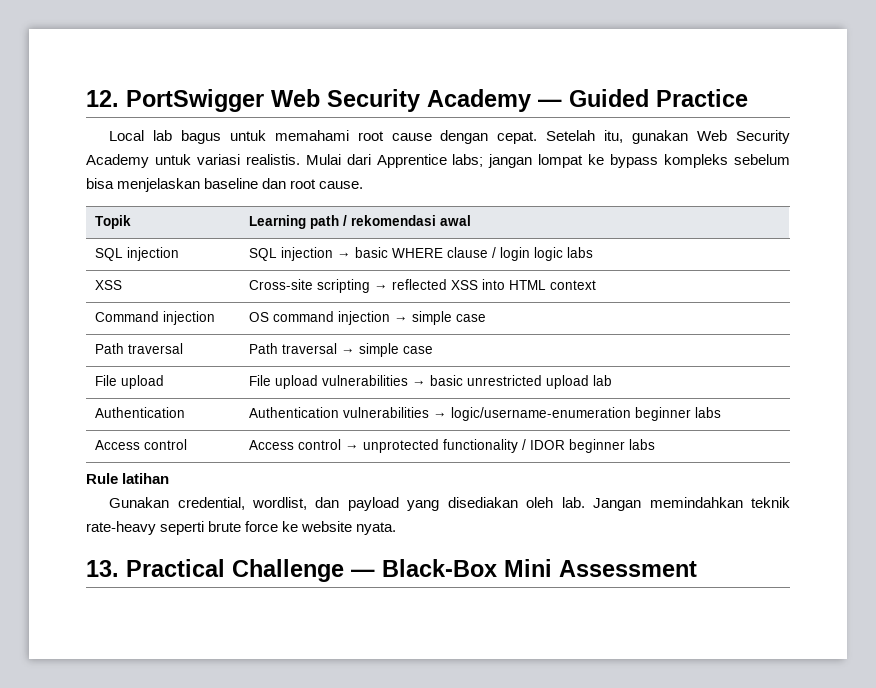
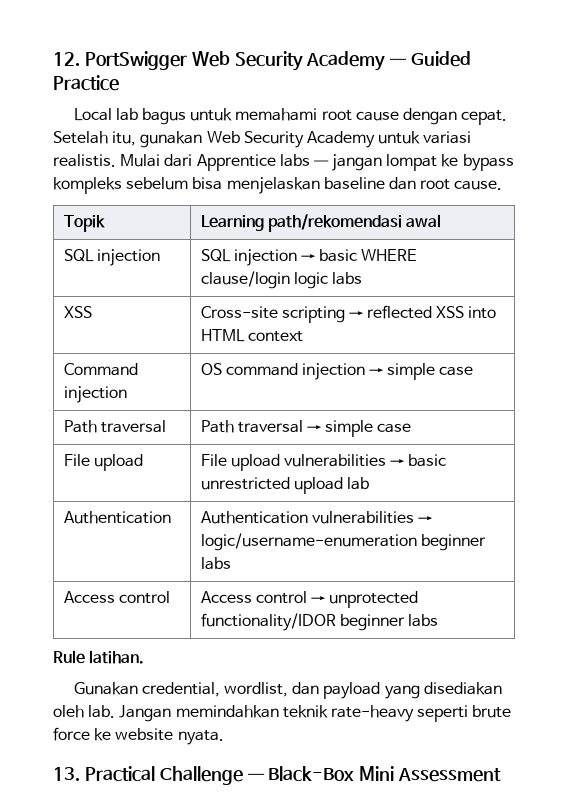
- Mulai dari Apprentice labs; jangan lompat ke bypass kompleks sebelum bisa menjelaskan baseline dan root cause.
+ Mulai dari Apprentice labs — jangan lompat ke bypass kompleks sebelum bisa menjelaskan baseline dan root cause.
- Topik | Learning path / rekomendasi awal
+ Topik | Learning path/rekomendasi awal
- SQL injection | SQL injection → basic WHERE clause / login logic labs
+ SQL injection | SQL injection → basic WHERE clause/login logic labs
- Access control | Access control → unprotected functionality / IDOR beginner labs
+ Access control | Access control → unprotected functionality/IDOR beginner labs
- Rule latihan
+ Rule latihan.

